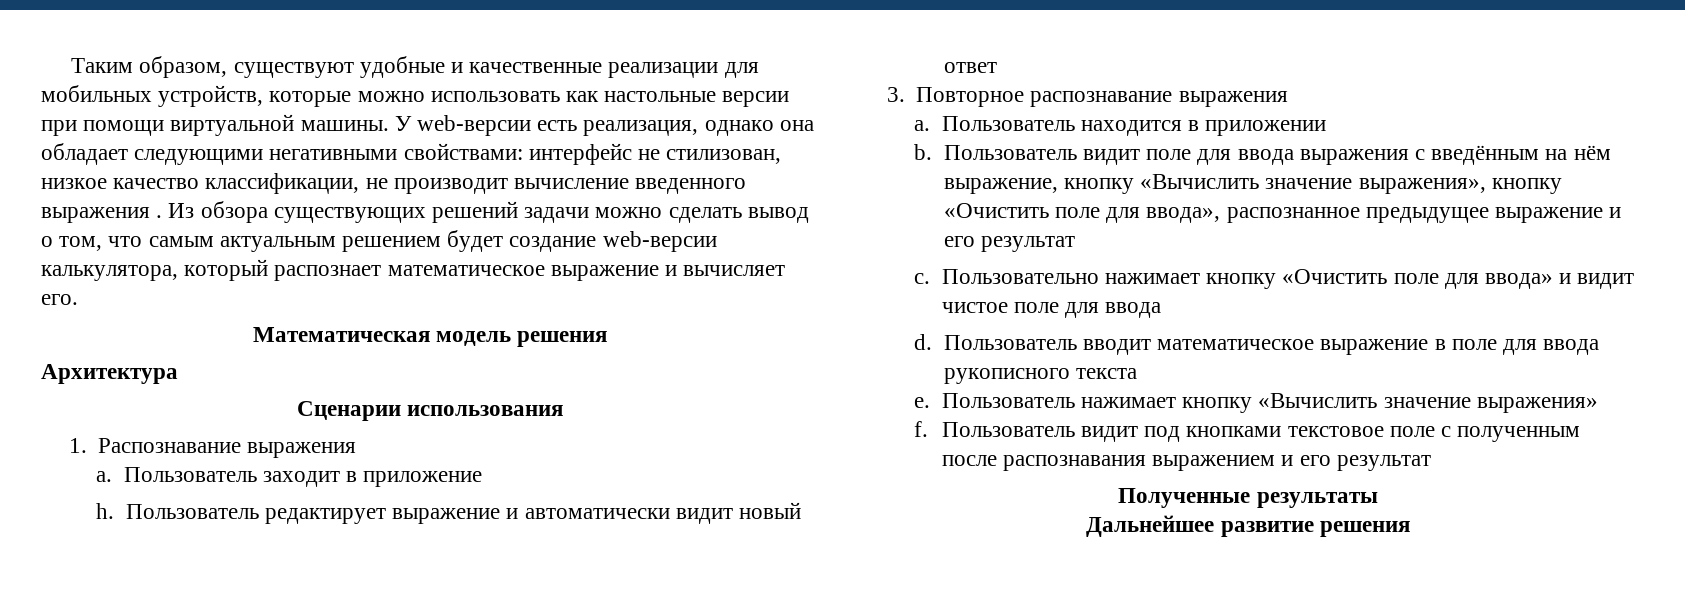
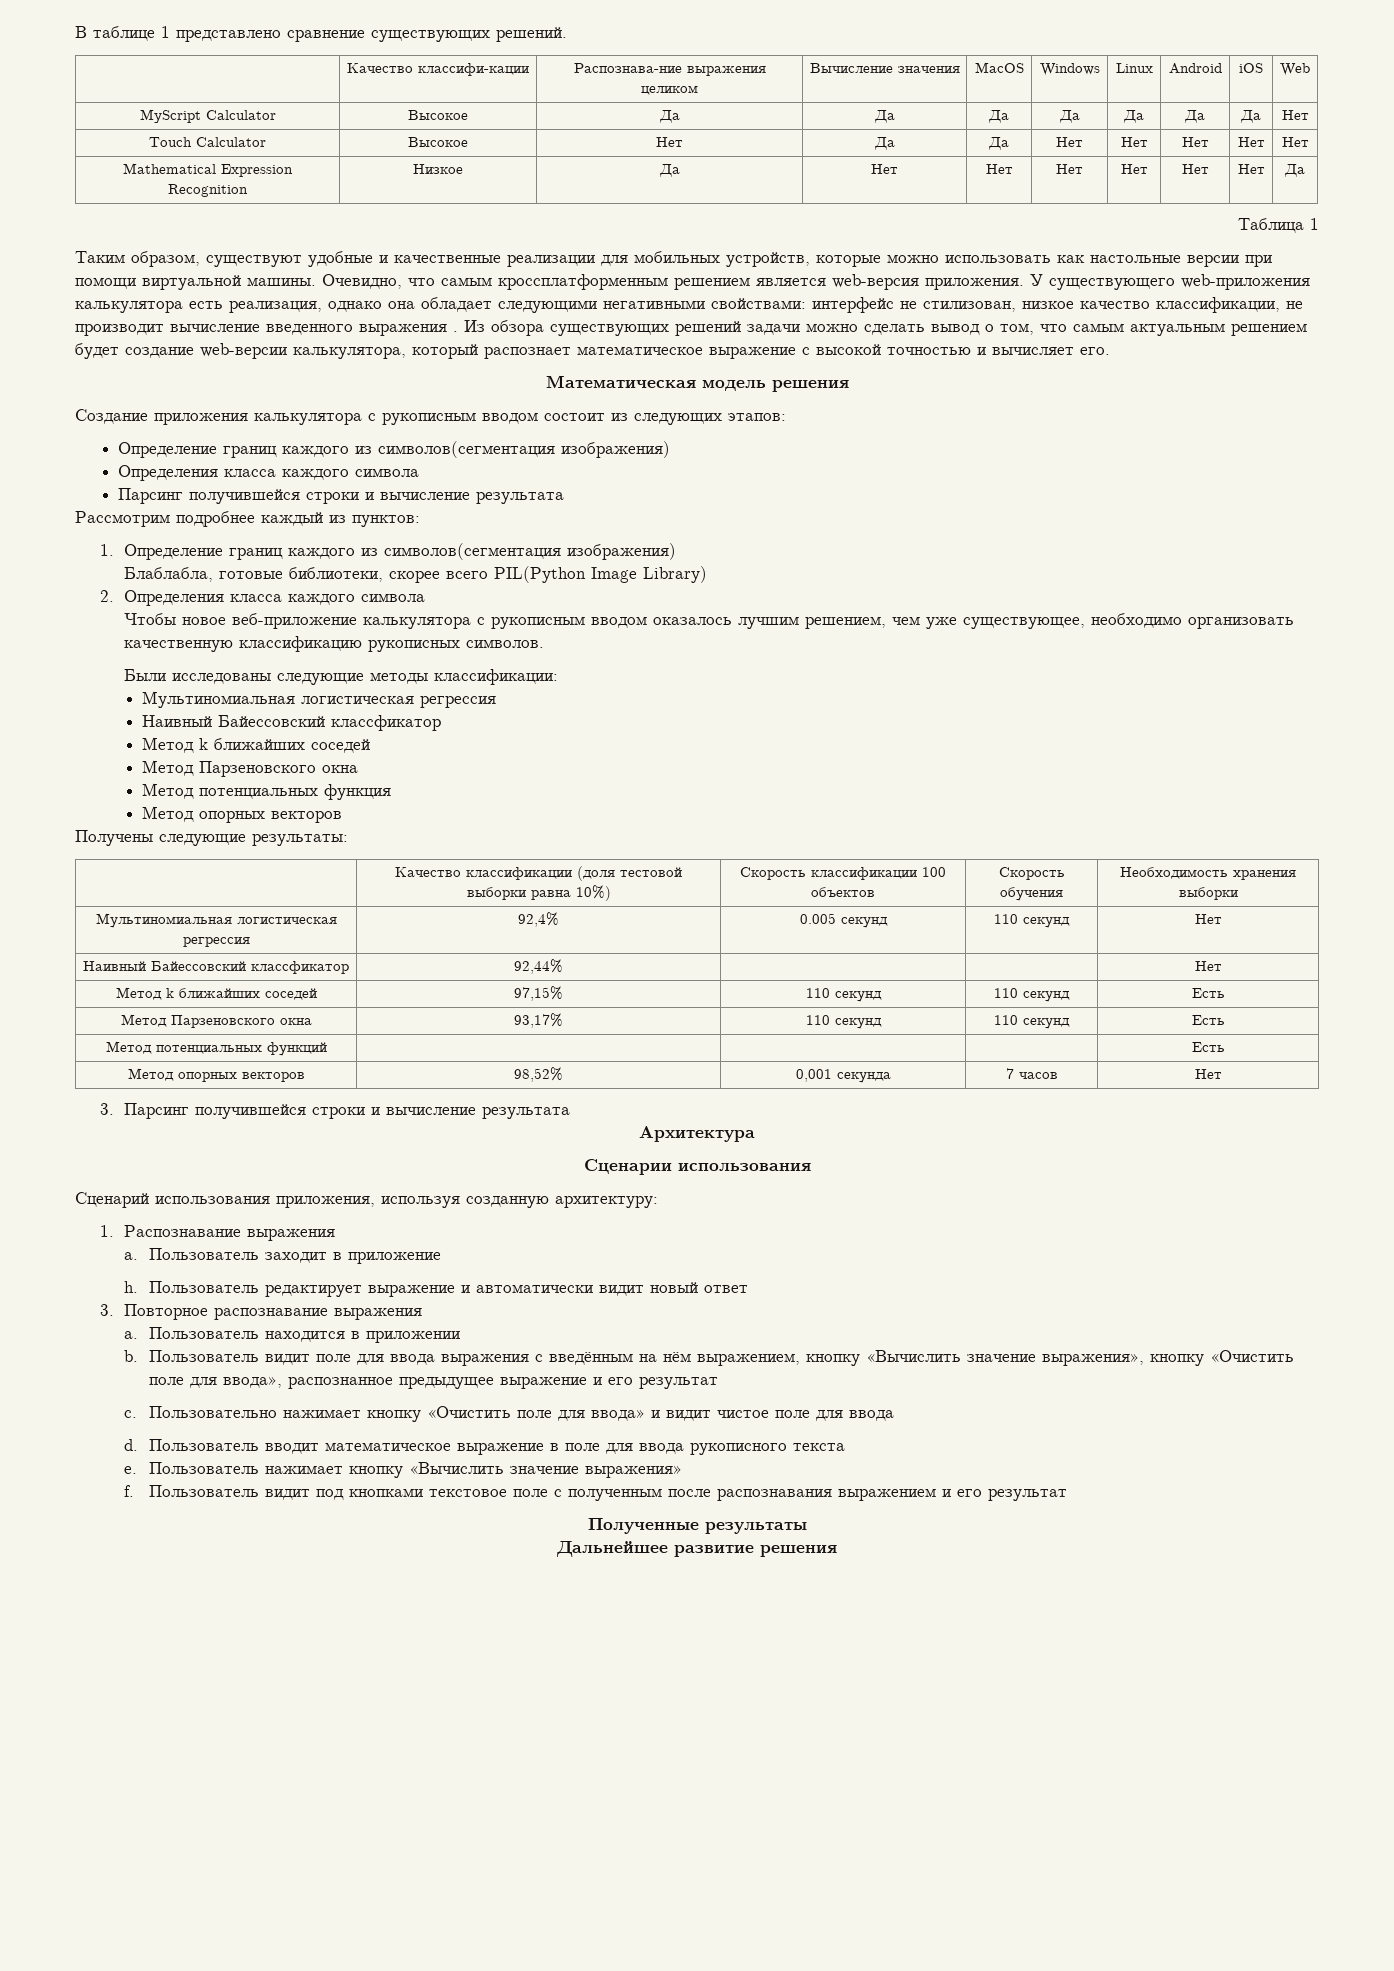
+ В таблице 1 представлено сравнение существующих решений.
+ | Качество классифи-кации | Распознава-ние выражения целиком | Вычисление значения | MacOS | Windows | Linux | Android | iOS | Web
+ MyScript Calculator | Высокое | Да | Да | Да | Да | Да | Да | Да | Нет
+ Touch Calculator | Высокое | Нет | Да | Да | Нет | Нет | Нет | Нет | Нет
+ Mathematical Expression Recognition | Низкое | Да | Нет | Нет | Нет | Нет | Нет | Нет | Да
+ Таблица 1
- У web-версии есть реализация, однако она обладает следующими негативными свойствами: интерфейс не стилизован, низкое качество классификации, не производит вычисление введенного выражения .
+ Очевидно, что самым кроссплатформенным решением является web-версия приложения. У существующего web-приложения калькулятора есть реализация, однако она обладает следующими негативными свойствами: интерфейс не стилизован, низкое качество классификации, не производит вычисление введенного выражения .
- Из обзора существующих решений задачи можно сделать вывод о том, что самым актуальным решением будет создание web-версии калькулятора, который распознает математическое выражение и вычисляет его.
+ Из обзора существующих решений задачи можно сделать вывод о том, что самым актуальным решением будет создание web-версии калькулятора, который распознает математическое выражение с высокой точностью и вычисляет его.
+ Создание приложения калькулятора с рукописным вводом состоит из следующих этапов:
+ Определение границ каждого из символов(сегментация изображения)
+ Определения класса каждого символа
+ Парсинг получившейся строки и вычисление результата
+ Рассмотрим подробнее каждый из пунктов:
+ 1. Определение границ каждого из символов(сегментация изображения)
+ Блаблабла, готовые библиотеки, скорее всего PIL(Python Image Library)
+ 2. Определения класса каждого символа
+ Чтобы новое веб-приложение калькулятора с рукописным вводом оказалось лучшим решением, чем уже существующее, необходимо организовать качественную классификацию рукописных символов.
+ Были исследованы следующие методы классификации:
+ Мультиномиальная логистическая регрессия
+ Наивный Байессовский классфикатор
+ Метод k ближайших соседей
+ Метод Парзеновского окна
+ Метод потенциальных функция
+ Метод опорных векторов
+ Получены следующие результаты:
+ | Качество классификации (доля тестовой выборки равна 10%) | Скорость классификации 100 объектов | Скорость обучения | Необходимость хранения выборки
+ Мультиномиальная логистическая регрессия | 92,4% | 0.005 секунд | 110 секунд | Нет
+ Наивный Байессовский классфикатор | 92,44% | | | Нет
+ Метод k ближайших соседей | 97,15% | 110 секунд | 110 секунд | Есть
+ Метод Парзеновского окна | 93,17% | 110 секунд | 110 секунд | Есть
+ Метод потенциальных функций | | | | Есть
+ Метод опорных векторов | 98,52% | 0,001 секунда | 7 часов | Нет
+ 3. Парсинг получившейся строки и вычисление результата
  Архитектура
  Сценарии использования
+ Сценарий использования приложения, используя созданную архитектуру:
- Пользователь видит поле для ввода выражения с введённым на нём выражение, кнопку «Вычислить значение выражения», кнопку «Очистить поле для ввода», распознанное предыдущее выражение и его результат
+ Пользователь видит поле для ввода выражения с введённым на нём выражением, кнопку «Вычислить значение выражения», кнопку «Очистить поле для ввода», распознанное предыдущее выражение и его результат

